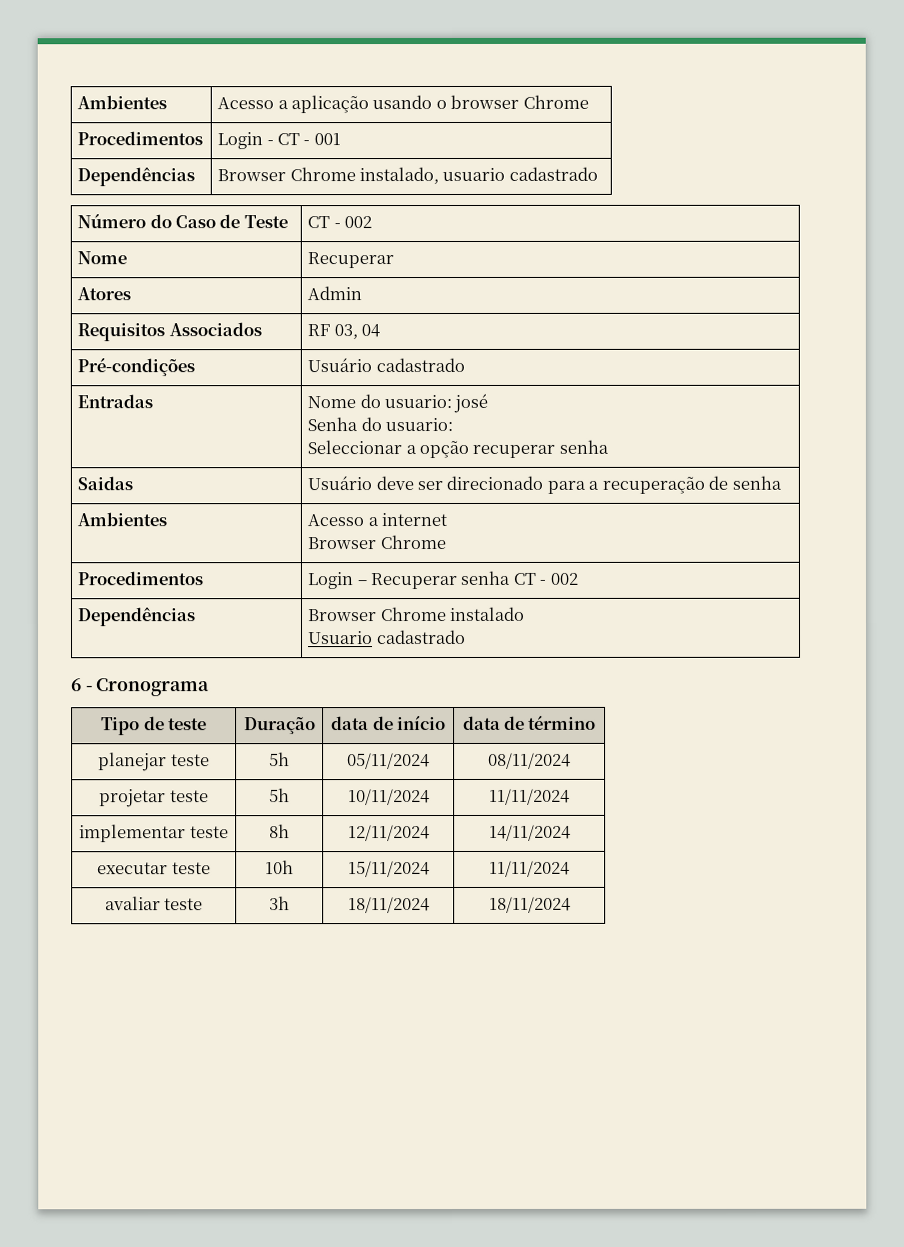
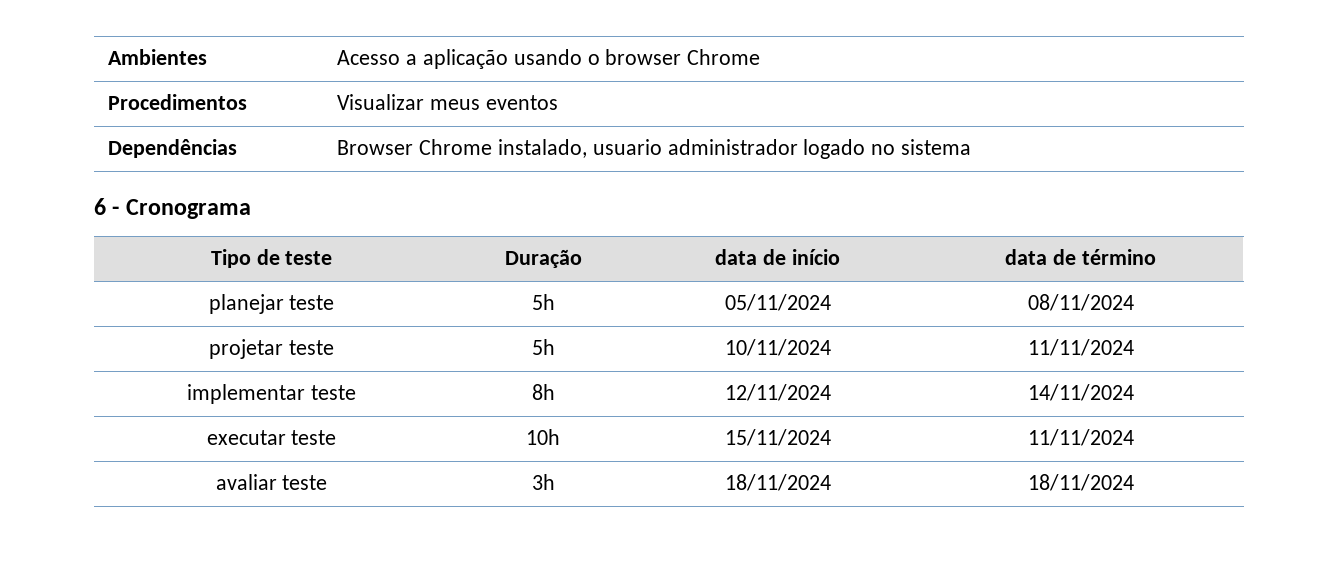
- Procedimentos | Login - CT - 001
+ Procedimentos | Visualizar meus eventos
- Dependências | Browser Chrome instalado, usuario cadastrado
- Número do Caso de Teste | CT - 002
- Nome | Recuperar
- Atores | Admin
- Requisitos Associados | RF 03, 04
- Pré-condições | Usuário cadastrado
- Entradas | Nome do usuario: josé
- Senha do usuario:
- Seleccionar a opção recuperar senha
- Saidas | Usuário deve ser direcionado para a recuperação de senha
- Ambientes | Acesso a internet
- Browser Chrome
- Procedimentos | Login – Recuperar senha CT - 002
- Dependências | Browser Chrome instalado
- Usuario cadastrado
+ Dependências | Browser Chrome instalado, usuario administrador logado no sistema

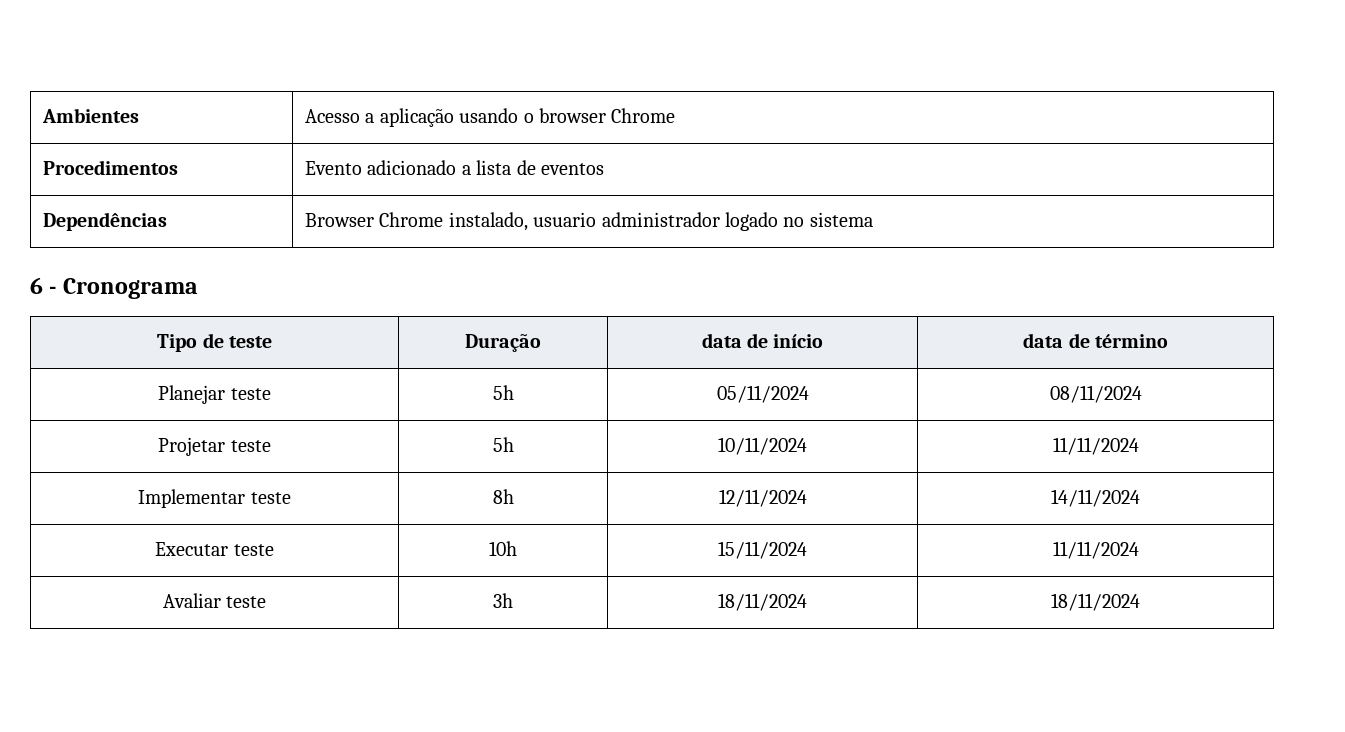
- Procedimentos | Visualizar meus eventos
+ Procedimentos | Evento adicionado a lista de eventos
- planejar teste | 5h | 05/11/2024 | 08/11/2024
+ Planejar teste | 5h | 05/11/2024 | 08/11/2024
- projetar teste | 5h | 10/11/2024 | 11/11/2024
+ Projetar teste | 5h | 10/11/2024 | 11/11/2024
- implementar teste | 8h | 12/11/2024 | 14/11/2024
+ Implementar teste | 8h | 12/11/2024 | 14/11/2024
- executar teste | 10h | 15/11/2024 | 11/11/2024
+ Executar teste | 10h | 15/11/2024 | 11/11/2024
- avaliar teste | 3h | 18/11/2024 | 18/11/2024
+ Avaliar teste | 3h | 18/11/2024 | 18/11/2024

